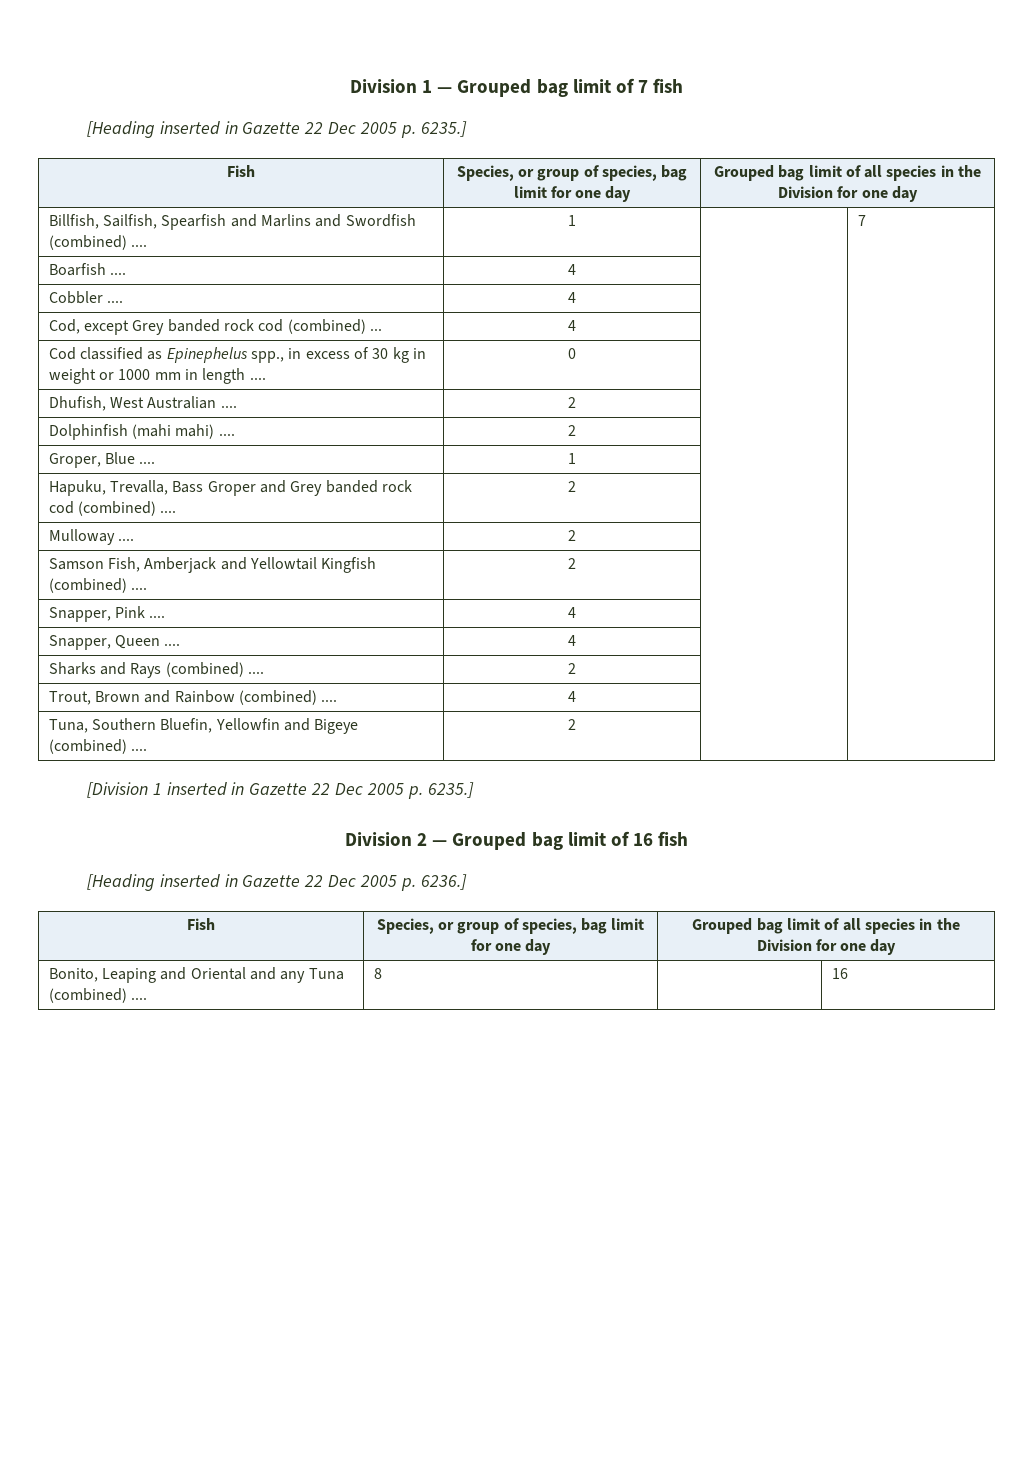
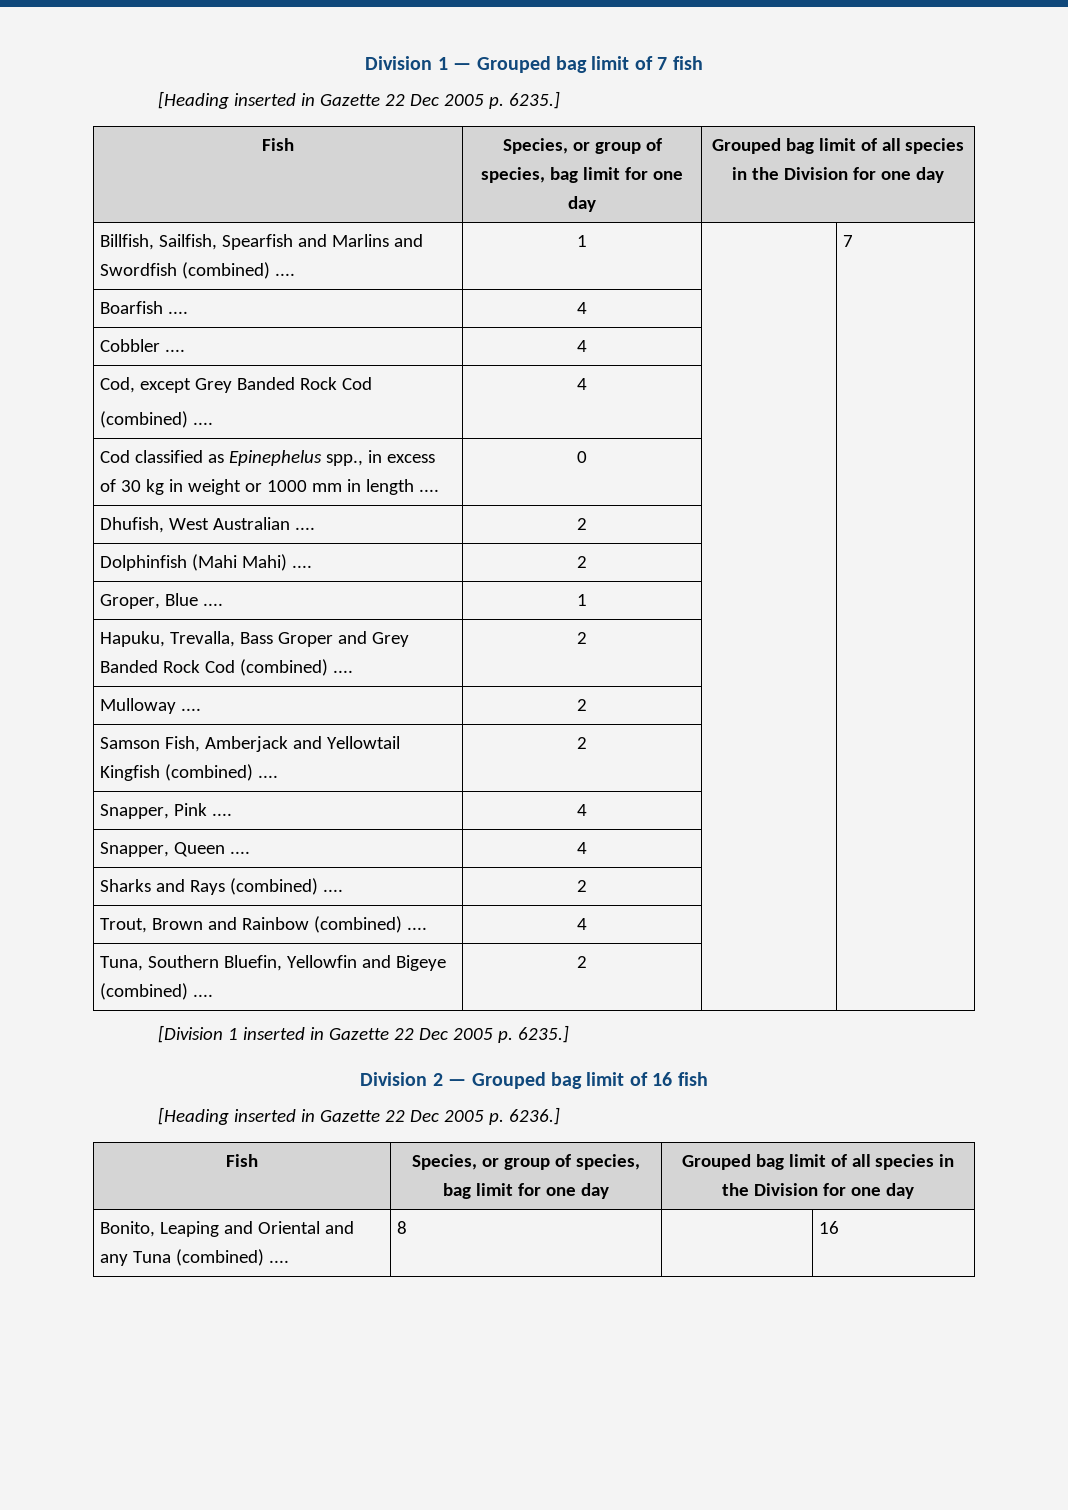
- Cod, except Grey banded rock cod (combined) ... | 4 | |
+ Cod, except Grey Banded Rock Cod
+ (combined) .... | 4 | |
- Dolphinfish (mahi mahi) .... | 2 | |
+ Dolphinfish (Mahi Mahi) .... | 2 | |
- Hapuku, Trevalla, Bass Groper and Grey banded rock cod (combined) .... | 2 | |
+ Hapuku, Trevalla, Bass Groper and Grey Banded Rock Cod (combined) .... | 2 | |

